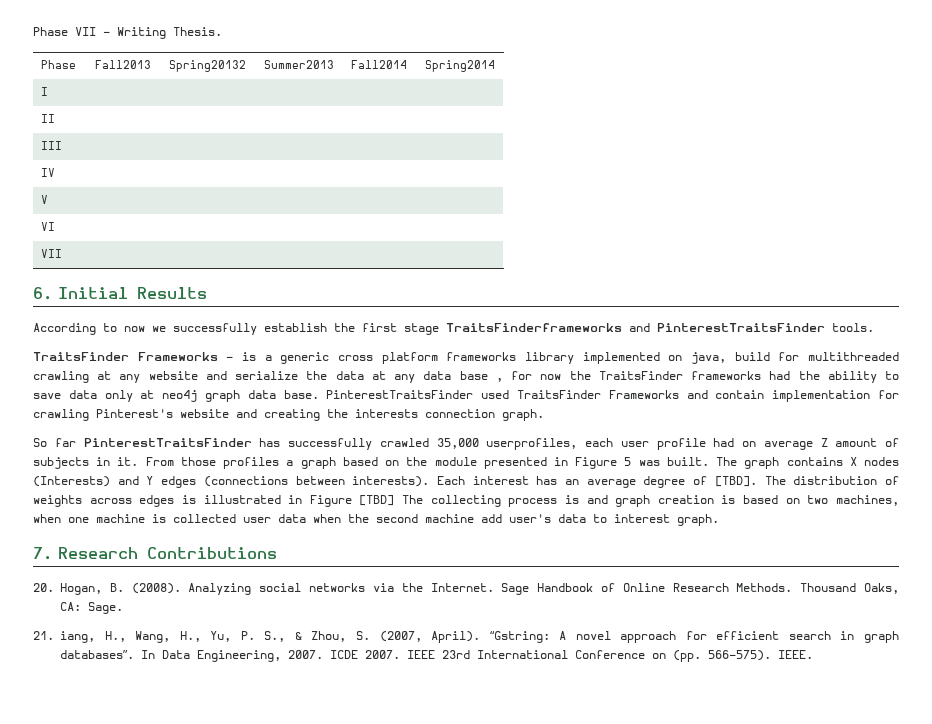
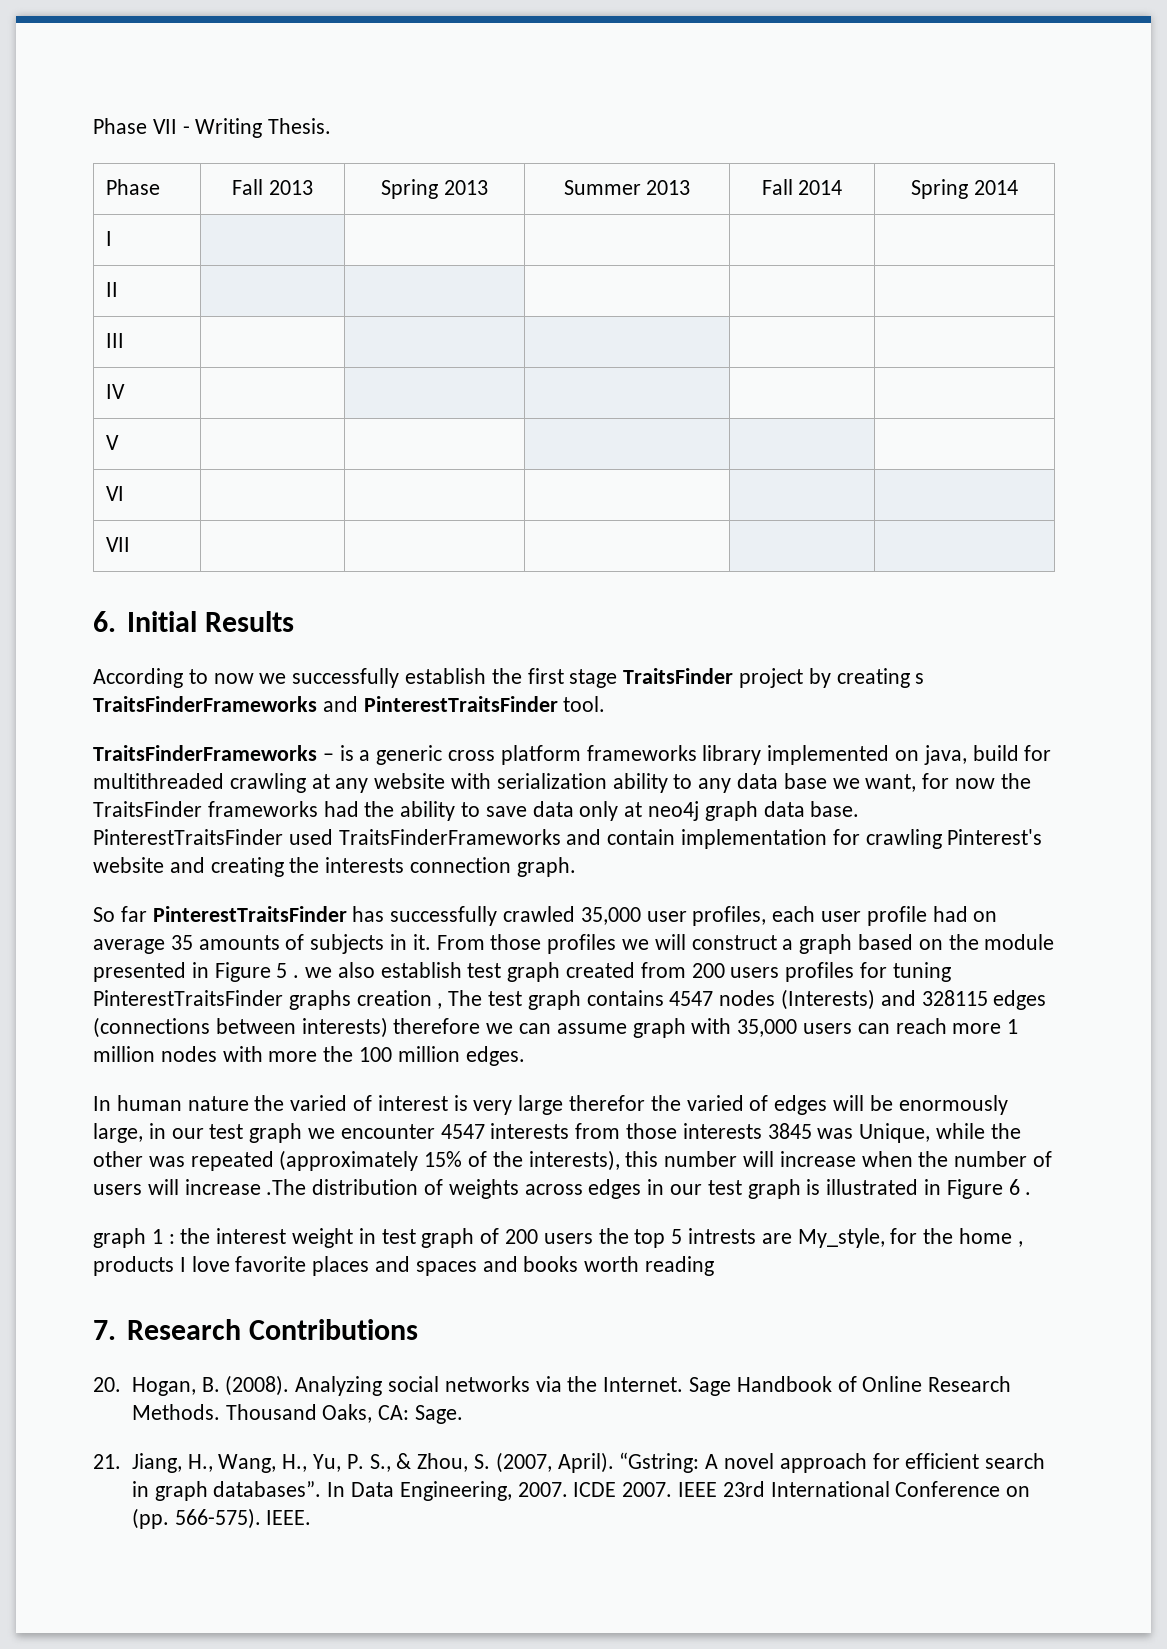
- Phase | Fall2013 | Spring20132 | Summer2013 | Fall2014 | Spring2014
+ Phase | Fall 2013 | Spring 2013 | Summer 2013 | Fall 2014 | Spring 2014
- According to now we successfully establish the first stage TraitsFinderframeworks and PinterestTraitsFinder tools.
- TraitsFinder Frameworks – is a generic cross platform frameworks library implemented on java, build for multithreaded crawling at any website and serialize the data at any data base , for now the TraitsFinder frameworks had the ability to save data only at neo4j graph data base.
+ According to now we successfully establish the first stage TraitsFinder project by creating s TraitsFinderFrameworks and PinterestTraitsFinder tool.
+ TraitsFinderFrameworks – is a generic cross platform frameworks library implemented on java, build for multithreaded crawling at any website with serialization ability to any data base we want, for now the TraitsFinder frameworks had the ability to save data only at neo4j graph data base.
- PinterestTraitsFinder used TraitsFinder Frameworks and contain implementation for crawling Pinterest's website and creating the interests connection graph.
+ PinterestTraitsFinder used TraitsFinderFrameworks and contain implementation for crawling Pinterest's website and creating the interests connection graph.
- So far PinterestTraitsFinder has successfully crawled 35,000 userprofiles, each user profile had on average Z amount of subjects in it.
+ So far PinterestTraitsFinder has successfully crawled 35,000 user profiles, each user profile had on average 35 amounts of subjects in it.
- From those profiles a graph based on the module presented in Figure 5 was built. The graph contains X nodes (Interests) and Y edges (connections between interests). Each interest has an average degree of [TBD]. The distribution of weights across edges is illustrated in Figure [TBD] The collecting process is and graph creation is based on two machines, when one machine is collected user data when the second machine add user's data to interest graph.
+ From those profiles we will construct a graph based on the module presented in Figure 5 . we also establish test graph created from 200 users profiles for tuning PinterestTraitsFinder graphs creation , The test graph contains 4547 nodes (Interests) and 328115 edges (connections between interests) therefore we can assume graph with 35,000 users can reach more 1 million nodes with more the 100 million edges.
+ In human nature the varied of interest is very large therefor the varied of edges will be enormously large, in our test graph we encounter 4547 interests from those interests 3845 was Unique, while the other was repeated (approximately 15% of the interests), this number will increase when the number of users will increase .The distribution of weights across edges in our test graph is illustrated in Figure 6 .
+ graph 1 : the interest weight in test graph of 200 users the top 5 intrests are My_style, for the home , products I love favorite places and spaces and books worth reading
- 21. iang, H., Wang, H., Yu, P. S., & Zhou, S. (2007, April).
+ 21. Jiang, H., Wang, H., Yu, P. S., & Zhou, S. (2007, April).

